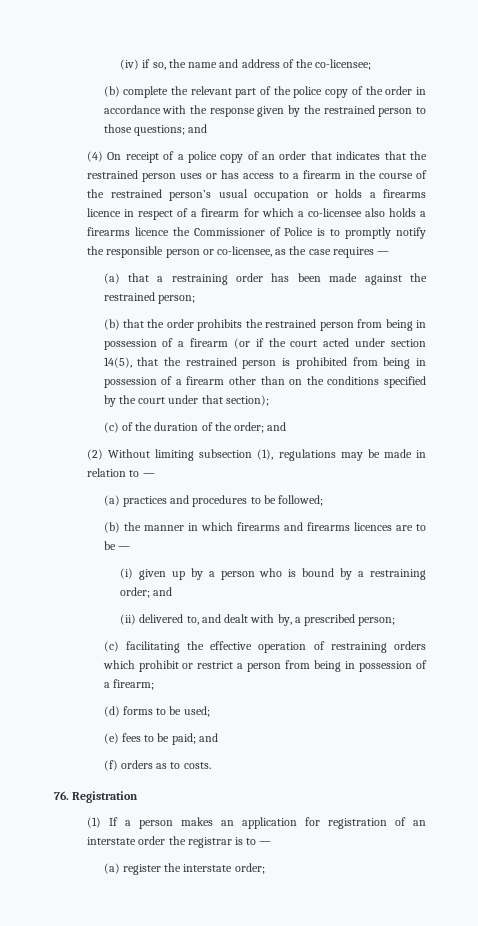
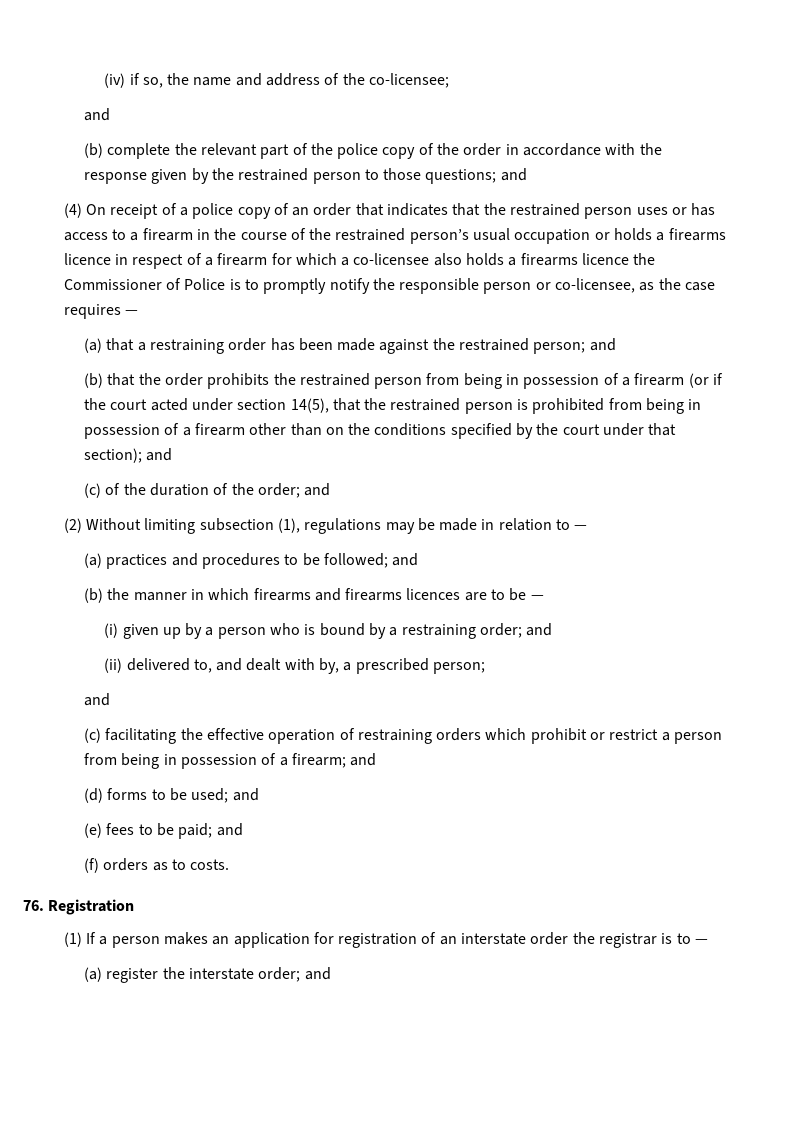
  (iv) if so, the name and address of the co-licensee;
+ and
- (a) that a restraining order has been made against the restrained person;
+ (a) that a restraining order has been made against the restrained person; and
- (b) that the order prohibits the restrained person from being in possession of a firearm (or if the court acted under section 14(5), that the restrained person is prohibited from being in possession of a firearm other than on the conditions specified by the court under that section);
+ (b) that the order prohibits the restrained person from being in possession of a firearm (or if the court acted under section 14(5), that the restrained person is prohibited from being in possession of a firearm other than on the conditions specified by the court under that section); and
- (a) practices and procedures to be followed;
+ (a) practices and procedures to be followed; and
  (ii) delivered to, and dealt with by, a prescribed person;
+ and
- (c) facilitating the effective operation of restraining orders which prohibit or restrict a person from being in possession of a firearm;
+ (c) facilitating the effective operation of restraining orders which prohibit or restrict a person from being in possession of a firearm; and
- (d) forms to be used;
+ (d) forms to be used; and
- (a) register the interstate order;
+ (a) register the interstate order; and

